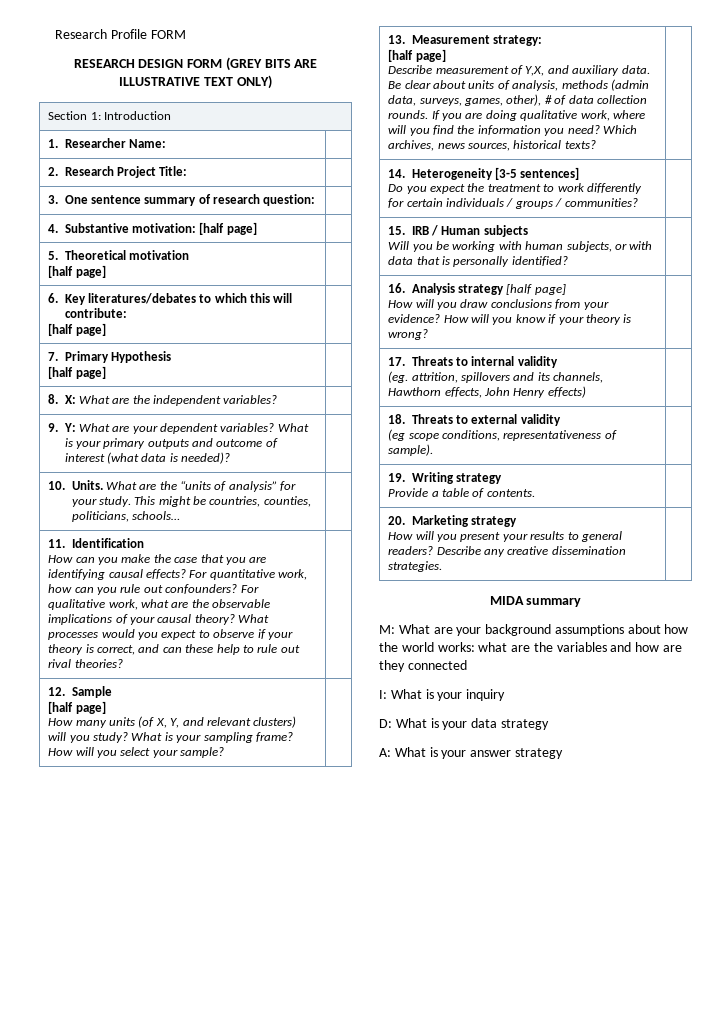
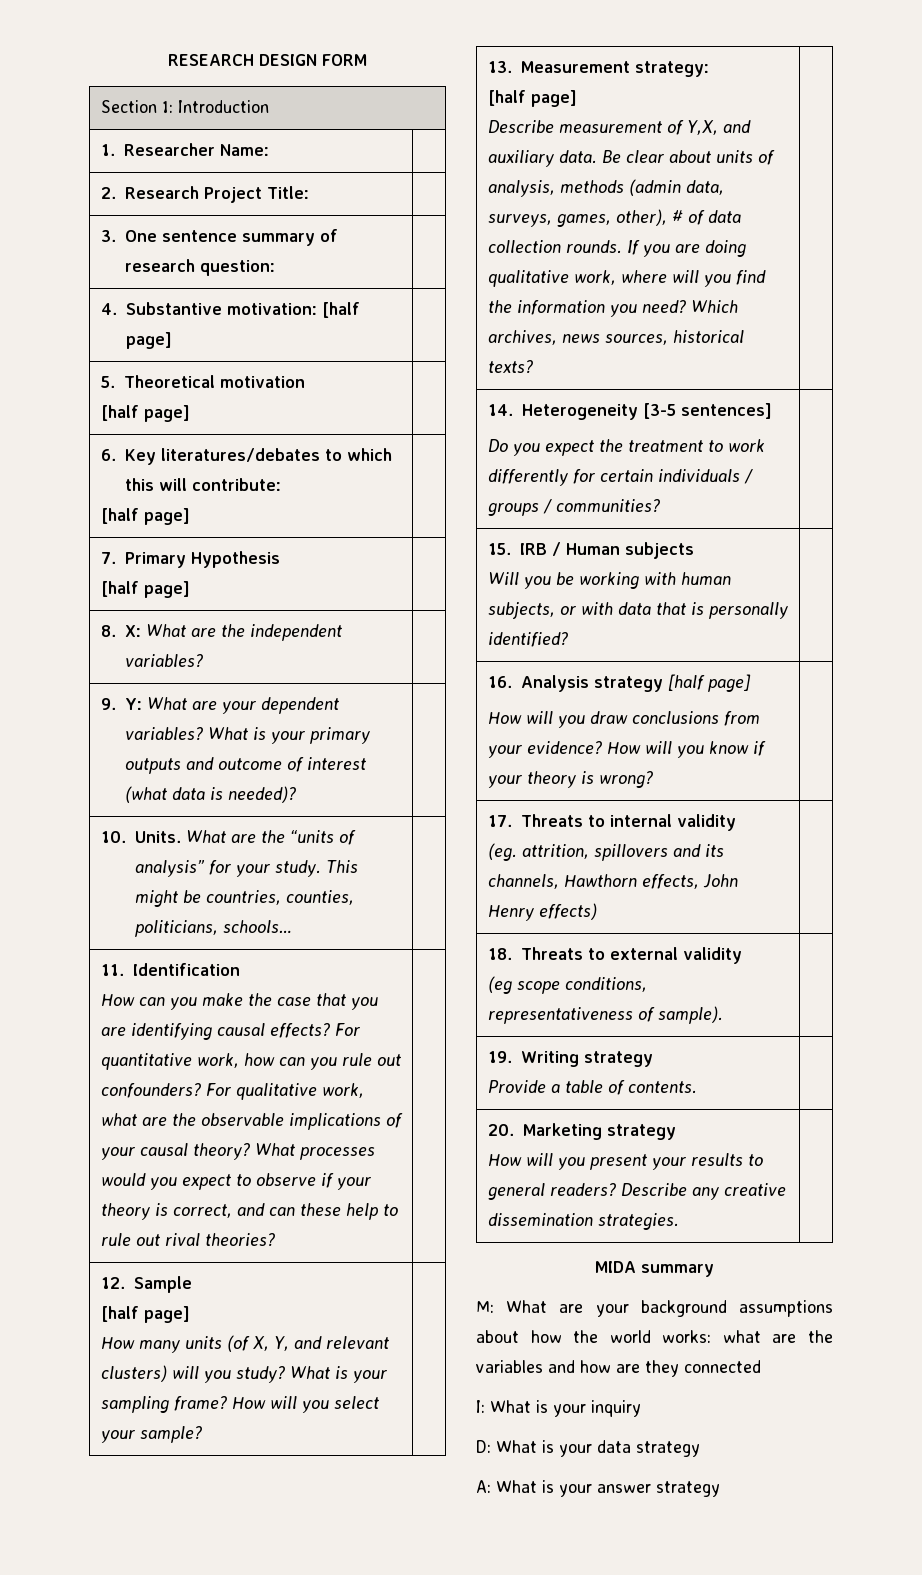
- Research Profile FORM
- RESEARCH DESIGN FORM (GREY BITS ARE ILLUSTRATIVE TEXT ONLY)
+ RESEARCH DESIGN FORM

